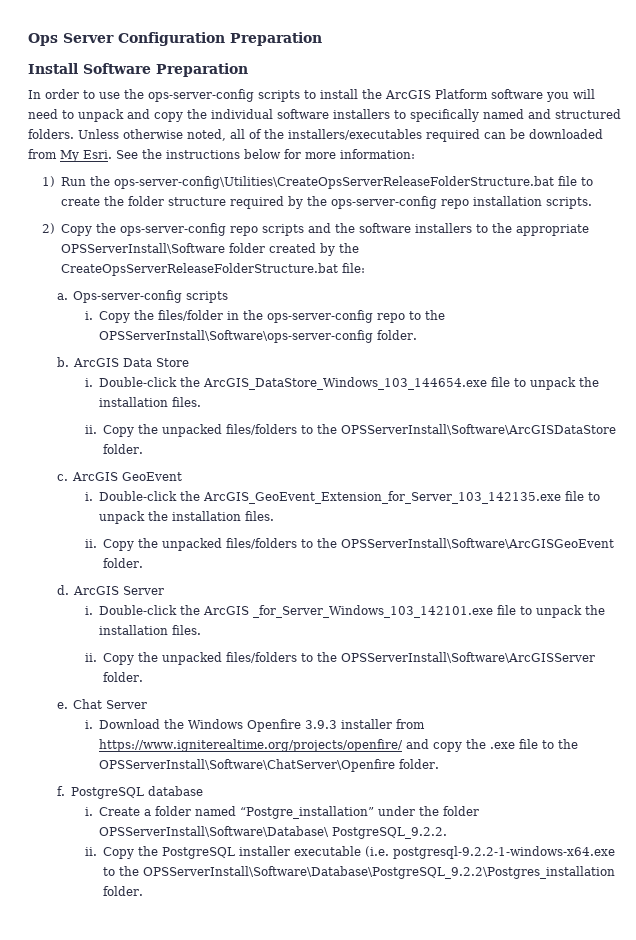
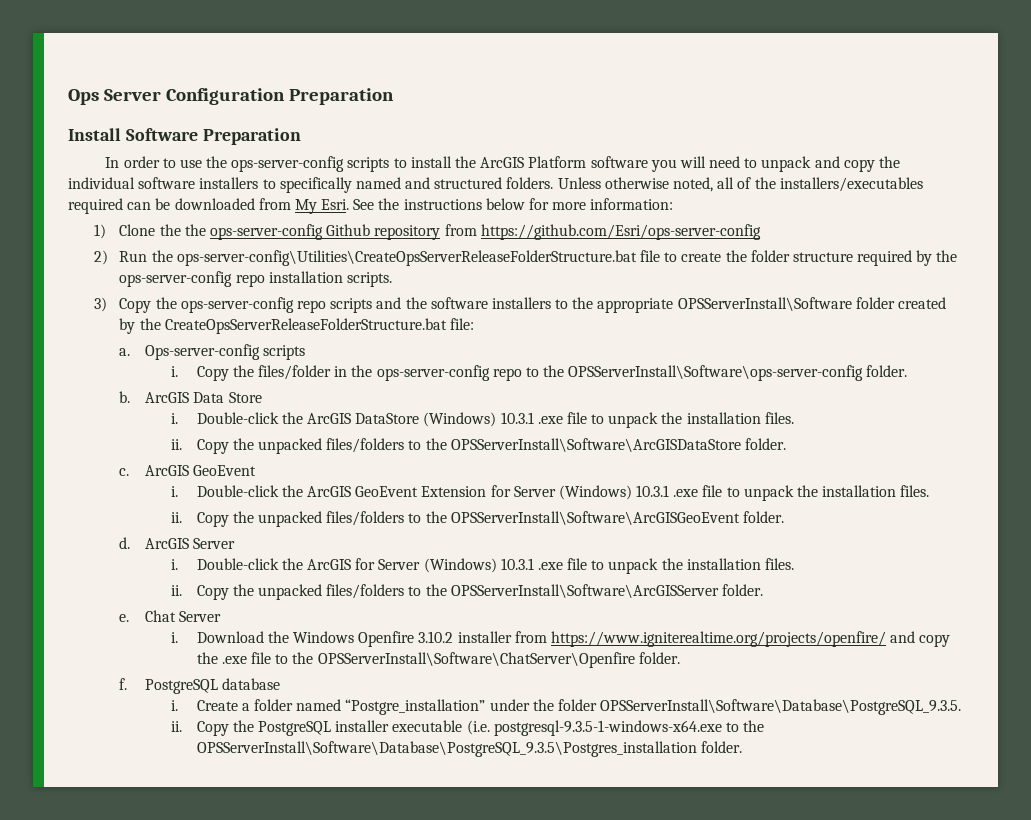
- 1) Run the ops-server-config\Utilities\CreateOpsServerReleaseFolderStructure.bat file to create the folder structure required by the ops-server-config repo installation scripts.
+ 1) Clone the the ops-server-config Github repository from https://github.com/Esri/ops-server-config
+ 2) Run the ops-server-config\Utilities\CreateOpsServerReleaseFolderStructure.bat file to create the folder structure required by the ops-server-config repo installation scripts.
- 2) Copy the ops-server-config repo scripts and the software installers to the appropriate OPSServerInstall\Software folder created by the CreateOpsServerReleaseFolderStructure.bat file:
+ 3) Copy the ops-server-config repo scripts and the software installers to the appropriate OPSServerInstall\Software folder created by the CreateOpsServerReleaseFolderStructure.bat file:
- Double-click the ArcGIS_DataStore_Windows_103_144654.exe file to unpack the installation files.
+ Double-click the ArcGIS DataStore (Windows) 10.3.1 .exe file to unpack the installation files.
- Double-click the ArcGIS_GeoEvent_Extension_for_Server_103_142135.exe file to unpack the installation files.
+ Double-click the ArcGIS GeoEvent Extension for Server (Windows) 10.3.1 .exe file to unpack the installation files.
- Double-click the ArcGIS _for_Server_Windows_103_142101.exe file to unpack the installation files.
+ Double-click the ArcGIS for Server (Windows) 10.3.1 .exe file to unpack the installation files.
- Download the Windows Openfire 3.9.3 installer from https://www.igniterealtime.org/projects/openfire/ and copy the .exe file to the OPSServerInstall\Software\ChatServer\Openfire folder.
+ Download the Windows Openfire 3.10.2 installer from https://www.igniterealtime.org/projects/openfire/ and copy the .exe file to the OPSServerInstall\Software\ChatServer\Openfire folder.
- Create a folder named “Postgre_installation” under the folder OPSServerInstall\Software\Database\ PostgreSQL_9.2.2.
+ Create a folder named “Postgre_installation” under the folder OPSServerInstall\Software\Database\PostgreSQL_9.3.5.
- Copy the PostgreSQL installer executable (i.e. postgresql-9.2.2-1-windows-x64.exe to the OPSServerInstall\Software\Database\PostgreSQL_9.2.2\Postgres_installation folder.
+ Copy the PostgreSQL installer executable (i.e. postgresql-9.3.5-1-windows-x64.exe to the OPSServerInstall\Software\Database\PostgreSQL_9.3.5\Postgres_installation folder.

